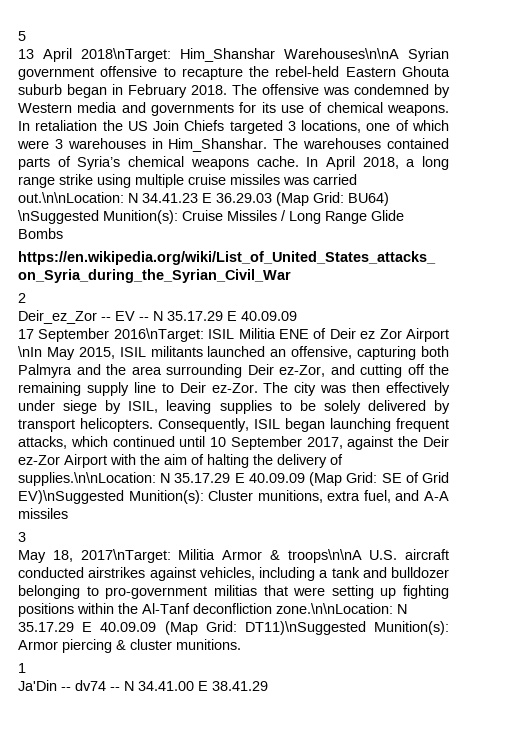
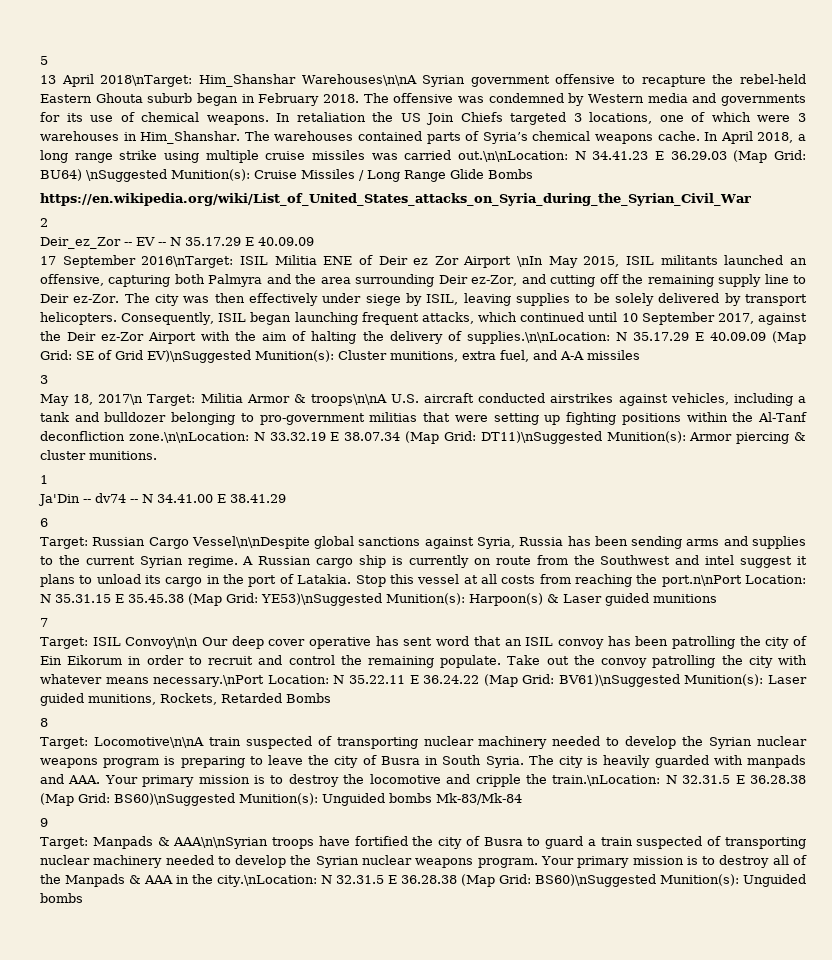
- May 18, 2017\nTarget: Militia Armor & troops\n\nA U.S. aircraft conducted airstrikes against vehicles, including a tank and bulldozer belonging to pro-government militias that were setting up fighting positions within the Al-Tanf deconfliction zone.\n\nLocation: N 35.17.29 E 40.09.09 (Map Grid: DT11)\nSuggested Munition(s): Armor piercing & cluster munitions.
+ May 18, 2017\n Target: Militia Armor & troops\n\nA U.S. aircraft conducted airstrikes against vehicles, including a tank and bulldozer belonging to pro-government militias that were setting up fighting positions within the Al-Tanf deconfliction zone.\n\nLocation: N 33.32.19 E 38.07.34 (Map Grid: DT11)\nSuggested Munition(s): Armor piercing & cluster munitions.
+ 6
+ Target: Russian Cargo Vessel\n\nDespite global sanctions against Syria, Russia has been sending arms and supplies to the current Syrian regime. A Russian cargo ship is currently on route from the Southwest and intel suggest it plans to unload its cargo in the port of Latakia. Stop this vessel at all costs from reaching the port.n\nPort Location: N 35.31.15 E 35.45.38 (Map Grid: YE53)\nSuggested Munition(s): Harpoon(s) & Laser guided munitions
+ 7
+ Target: ISIL Convoy\n\n Our deep cover operative has sent word that an ISIL convoy has been patrolling the city of Ein Eikorum in order to recruit and control the remaining populate. Take out the convoy patrolling the city with whatever means necessary.\nPort Location: N 35.22.11 E 36.24.22 (Map Grid: BV61)\nSuggested Munition(s): Laser guided munitions, Rockets, Retarded Bombs
+ 8
+ Target: Locomotive\n\nA train suspected of transporting nuclear machinery needed to develop the Syrian nuclear weapons program is preparing to leave the city of Busra in South Syria. The city is heavily guarded with manpads and AAA. Your primary mission is to destroy the locomotive and cripple the train.\nLocation: N 32.31.5 E 36.28.38 (Map Grid: BS60)\nSuggested Munition(s): Unguided bombs Mk-83/Mk-84
+ 9
+ Target: Manpads & AAA\n\nSyrian troops have fortified the city of Busra to guard a train suspected of transporting nuclear machinery needed to develop the Syrian nuclear weapons program. Your primary mission is to destroy all of the Manpads & AAA in the city.\nLocation: N 32.31.5 E 36.28.38 (Map Grid: BS60)\nSuggested Munition(s): Unguided bombs

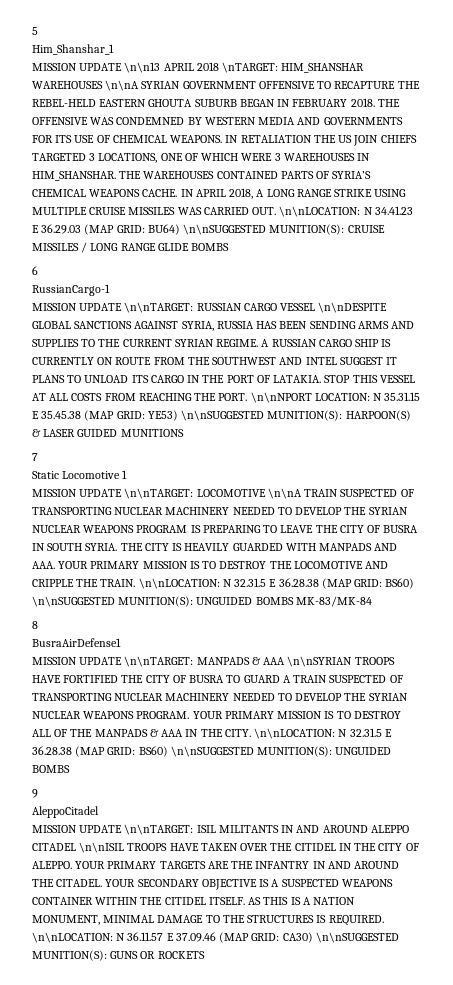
- 13 April 2018\nTarget: Him_Shanshar Warehouses\n\nA Syrian government offensive to recapture the rebel-held Eastern Ghouta suburb began in February 2018. The offensive was condemned by Western media and governments for its use of chemical weapons. In retaliation the US Join Chiefs targeted 3 locations, one of which were 3 warehouses in Him_Shanshar. The warehouses contained parts of Syria’s chemical weapons cache. In April 2018, a long range strike using multiple cruise missiles was carried out.\n\nLocation: N 34.41.23 E 36.29.03 (Map Grid: BU64) \nSuggested Munition(s): Cruise Missiles / Long Range Glide Bombs
- https://en.wikipedia.org/wiki/List_of_United_States_attacks_on_Syria_during_the_Syrian_Civil_War
- 2
- Deir_ez_Zor -- EV -- N 35.17.29 E 40.09.09
- 17 September 2016\nTarget: ISIL Militia ENE of Deir ez Zor Airport \nIn May 2015, ISIL militants launched an offensive, capturing both Palmyra and the area surrounding Deir ez-Zor, and cutting off the remaining supply line to Deir ez-Zor. The city was then effectively under siege by ISIL, leaving supplies to be solely delivered by transport helicopters. Consequently, ISIL began launching frequent attacks, which continued until 10 September 2017, against the Deir ez-Zor Airport with the aim of halting the delivery of supplies.\n\nLocation: N 35.17.29 E 40.09.09 (Map Grid: SE of Grid EV)\nSuggested Munition(s): Cluster munitions, extra fuel, and A-A missiles
- 3
- May 18, 2017\n Target: Militia Armor & troops\n\nA U.S. aircraft conducted airstrikes against vehicles, including a tank and bulldozer belonging to pro-government militias that were setting up fighting positions within the Al-Tanf deconfliction zone.\n\nLocation: N 33.32.19 E 38.07.34 (Map Grid: DT11)\nSuggested Munition(s): Armor piercing & cluster munitions.
- 1
- Ja'Din -- dv74 -- N 34.41.00 E 38.41.29
+ Him_Shanshar_1
+ MISSION UPDATE \n\n13 APRIL 2018 \nTARGET: HIM_SHANSHAR WAREHOUSES \n\nA SYRIAN GOVERNMENT OFFENSIVE TO RECAPTURE THE REBEL-HELD EASTERN GHOUTA SUBURB BEGAN IN FEBRUARY 2018. THE OFFENSIVE WAS CONDEMNED BY WESTERN MEDIA AND GOVERNMENTS FOR ITS USE OF CHEMICAL WEAPONS. IN RETALIATION THE US JOIN CHIEFS TARGETED 3 LOCATIONS, ONE OF WHICH WERE 3 WAREHOUSES IN HIM_SHANSHAR. THE WAREHOUSES CONTAINED PARTS OF SYRIA’S CHEMICAL WEAPONS CACHE. IN APRIL 2018, A LONG RANGE STRIKE USING MULTIPLE CRUISE MISSILES WAS CARRIED OUT. \n\nLOCATION: N 34.41.23 E 36.29.03 (MAP GRID: BU64) \n\nSUGGESTED MUNITION(S): CRUISE MISSILES / LONG RANGE GLIDE BOMBS
  6
- Target: Russian Cargo Vessel\n\nDespite global sanctions against Syria, Russia has been sending arms and supplies to the current Syrian regime. A Russian cargo ship is currently on route from the Southwest and intel suggest it plans to unload its cargo in the port of Latakia. Stop this vessel at all costs from reaching the port.n\nPort Location: N 35.31.15 E 35.45.38 (Map Grid: YE53)\nSuggested Munition(s): Harpoon(s) & Laser guided munitions
+ RussianCargo-1
+ MISSION UPDATE \n\nTARGET: RUSSIAN CARGO VESSEL \n\nDESPITE GLOBAL SANCTIONS AGAINST SYRIA, RUSSIA HAS BEEN SENDING ARMS AND SUPPLIES TO THE CURRENT SYRIAN REGIME. A RUSSIAN CARGO SHIP IS CURRENTLY ON ROUTE FROM THE SOUTHWEST AND INTEL SUGGEST IT PLANS TO UNLOAD ITS CARGO IN THE PORT OF LATAKIA. STOP THIS VESSEL AT ALL COSTS FROM REACHING THE PORT. \n\nNPORT LOCATION: N 35.31.15 E 35.45.38 (MAP GRID: YE53) \n\nSUGGESTED MUNITION(S): HARPOON(S) & LASER GUIDED MUNITIONS
  7
- Target: ISIL Convoy\n\n Our deep cover operative has sent word that an ISIL convoy has been patrolling the city of Ein Eikorum in order to recruit and control the remaining populate. Take out the convoy patrolling the city with whatever means necessary.\nPort Location: N 35.22.11 E 36.24.22 (Map Grid: BV61)\nSuggested Munition(s): Laser guided munitions, Rockets, Retarded Bombs
+ Static Locomotive 1
+ MISSION UPDATE \n\nTARGET: LOCOMOTIVE \n\nA TRAIN SUSPECTED OF TRANSPORTING NUCLEAR MACHINERY NEEDED TO DEVELOP THE SYRIAN NUCLEAR WEAPONS PROGRAM IS PREPARING TO LEAVE THE CITY OF BUSRA IN SOUTH SYRIA. THE CITY IS HEAVILY GUARDED WITH MANPADS AND AAA. YOUR PRIMARY MISSION IS TO DESTROY THE LOCOMOTIVE AND CRIPPLE THE TRAIN. \n\nLOCATION: N 32.31.5 E 36.28.38 (MAP GRID: BS60) \n\nSUGGESTED MUNITION(S): UNGUIDED BOMBS MK-83/MK-84
  8
- Target: Locomotive\n\nA train suspected of transporting nuclear machinery needed to develop the Syrian nuclear weapons program is preparing to leave the city of Busra in South Syria. The city is heavily guarded with manpads and AAA. Your primary mission is to destroy the locomotive and cripple the train.\nLocation: N 32.31.5 E 36.28.38 (Map Grid: BS60)\nSuggested Munition(s): Unguided bombs Mk-83/Mk-84
+ BusraAirDefense1
+ MISSION UPDATE \n\nTARGET: MANPADS & AAA \n\nSYRIAN TROOPS HAVE FORTIFIED THE CITY OF BUSRA TO GUARD A TRAIN SUSPECTED OF TRANSPORTING NUCLEAR MACHINERY NEEDED TO DEVELOP THE SYRIAN NUCLEAR WEAPONS PROGRAM. YOUR PRIMARY MISSION IS TO DESTROY ALL OF THE MANPADS & AAA IN THE CITY. \n\nLOCATION: N 32.31.5 E 36.28.38 (MAP GRID: BS60) \n\nSUGGESTED MUNITION(S): UNGUIDED BOMBS
  9
- Target: Manpads & AAA\n\nSyrian troops have fortified the city of Busra to guard a train suspected of transporting nuclear machinery needed to develop the Syrian nuclear weapons program. Your primary mission is to destroy all of the Manpads & AAA in the city.\nLocation: N 32.31.5 E 36.28.38 (Map Grid: BS60)\nSuggested Munition(s): Unguided bombs
+ AleppoCitadel
+ MISSION UPDATE \n\nTARGET: ISIL MILITANTS IN AND AROUND ALEPPO CITADEL \n\nISIL TROOPS HAVE TAKEN OVER THE CITIDEL IN THE CITY OF ALEPPO. YOUR PRIMARY TARGETS ARE THE INFANTRY IN AND AROUND THE CITADEL. YOUR SECONDARY OBJECTIVE IS A SUSPECTED WEAPONS CONTAINER WITHIN THE CITIDEL ITSELF. AS THIS IS A NATION MONUMENT, MINIMAL DAMAGE TO THE STRUCTURES IS REQUIRED. \n\nLOCATION: N 36.11.57 E 37.09.46 (MAP GRID: CA30) \n\nSUGGESTED MUNITION(S): GUNS OR ROCKETS

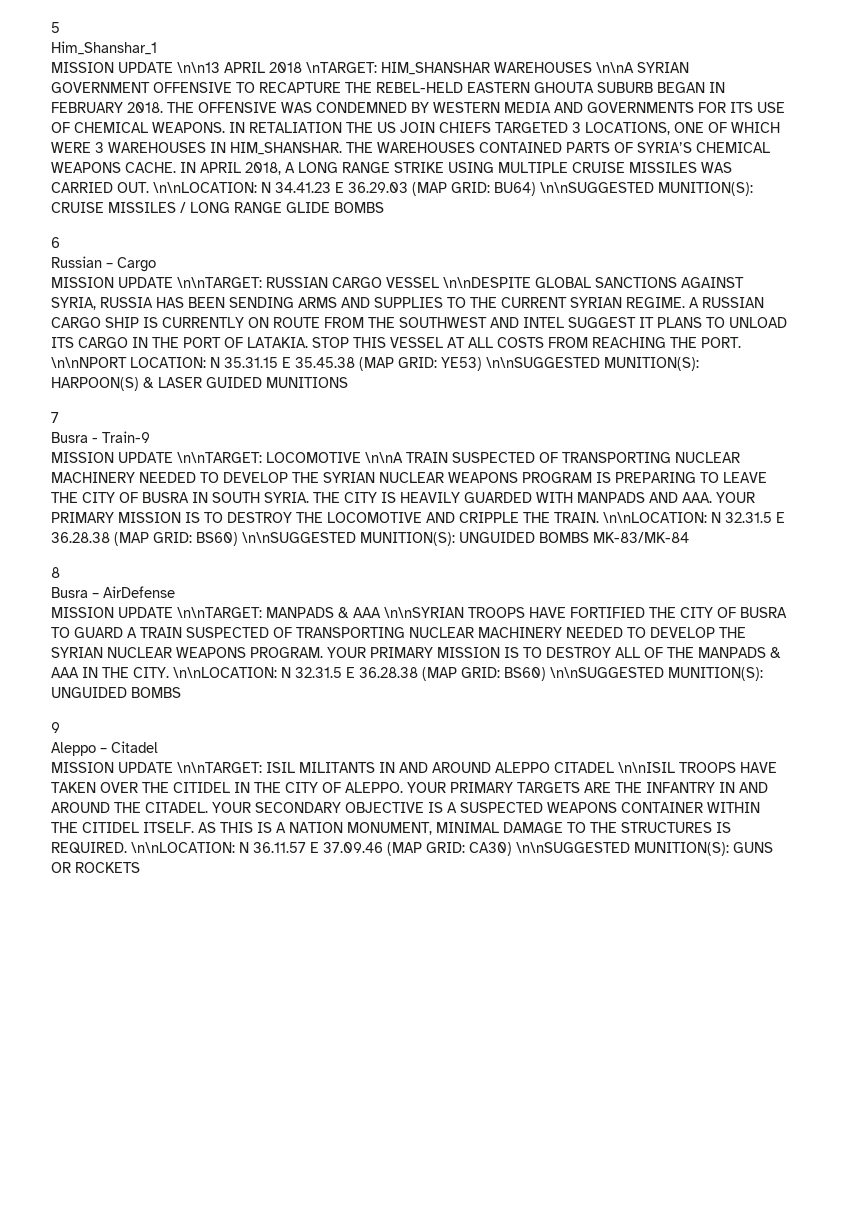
- RussianCargo-1
+ Russian – Cargo
- Static Locomotive 1
+ Busra - Train-9
- BusraAirDefense1
+ Busra – AirDefense
- AleppoCitadel
+ Aleppo – Citadel

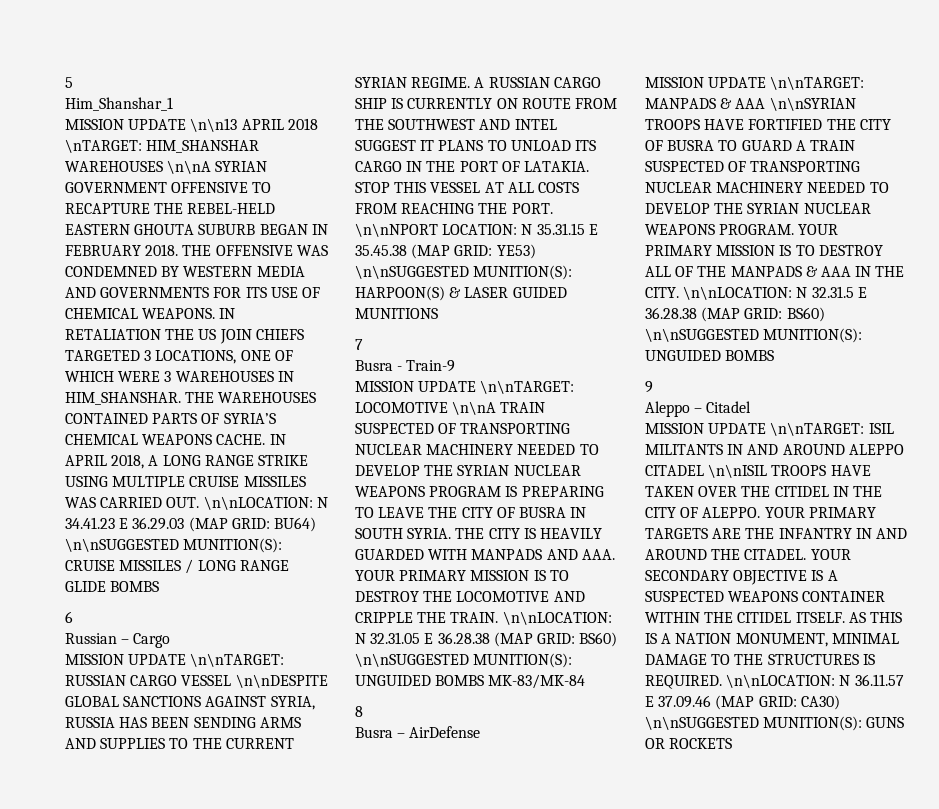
- \n\nLOCATION: N 32.31.5 E 36.28.38 (MAP GRID: BS60) \n\nSUGGESTED MUNITION(S): UNGUIDED BOMBS MK-83/MK-84
+ \n\nLOCATION: N 32.31.05 E 36.28.38 (MAP GRID: BS60) \n\nSUGGESTED MUNITION(S): UNGUIDED BOMBS MK-83/MK-84

